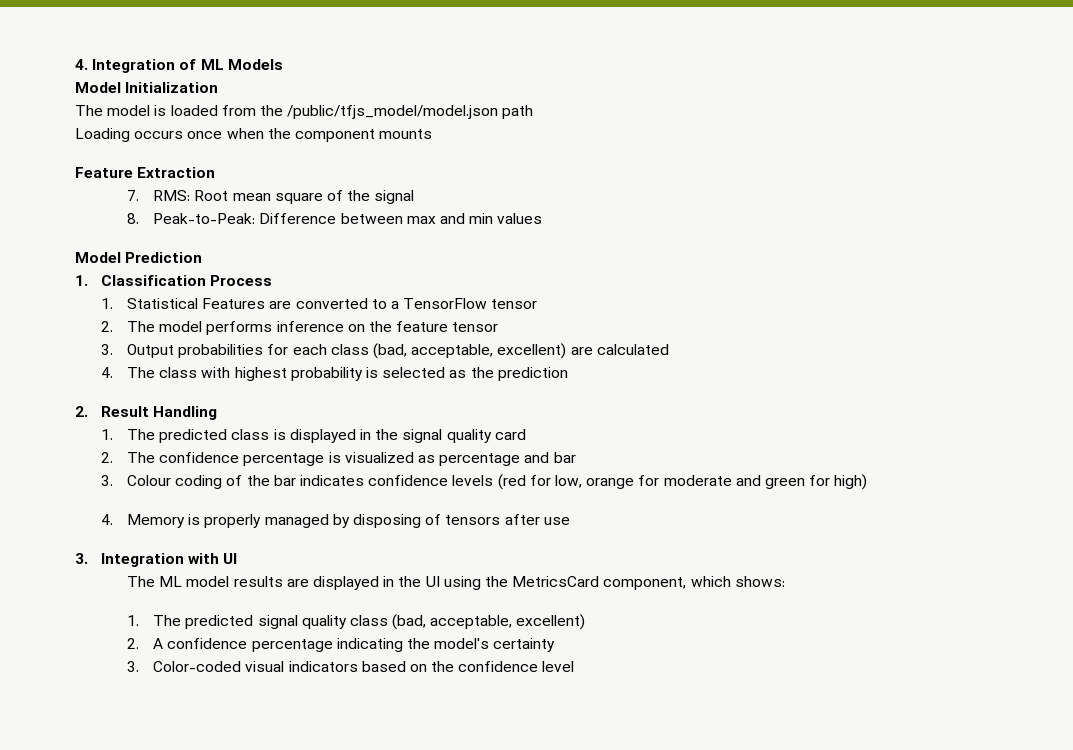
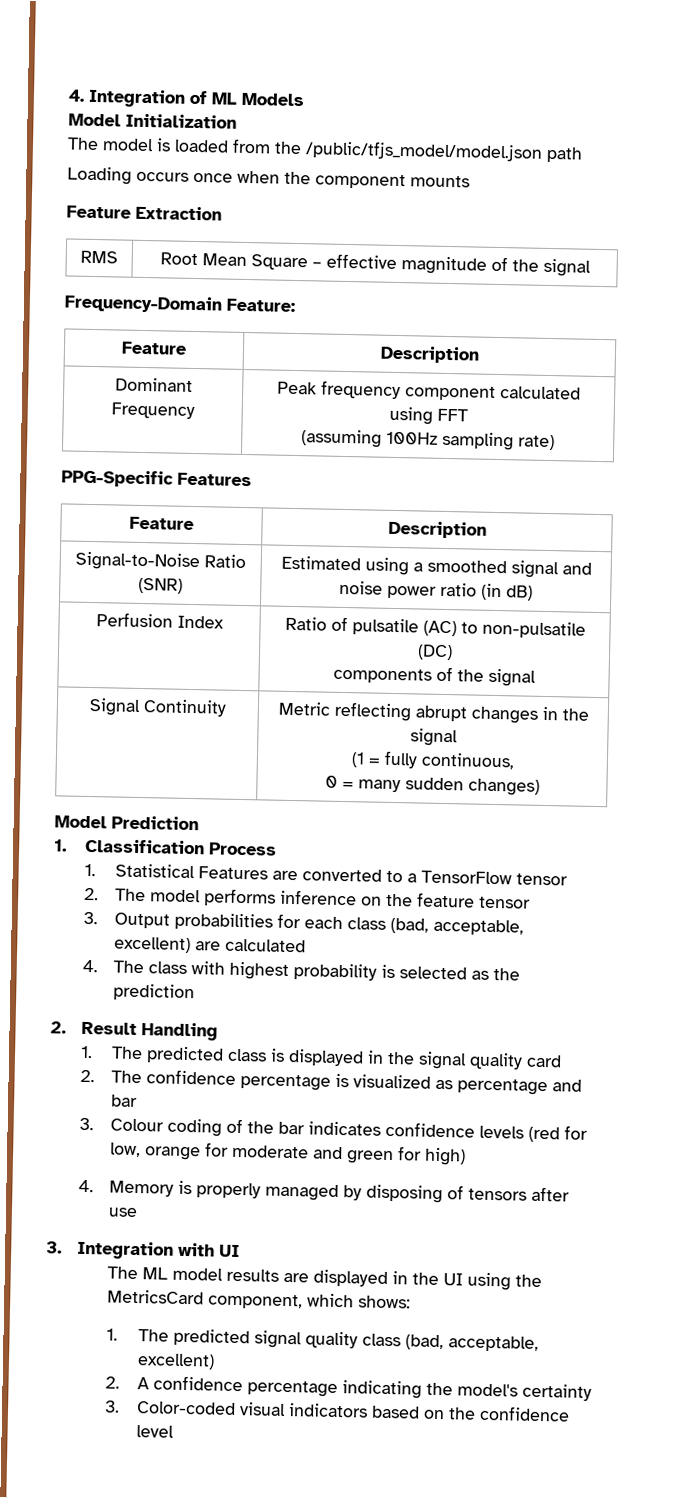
- 7. RMS: Root mean square of the signal
- 8. Peak-to-Peak: Difference between max and min values
+ RMS | Root Mean Square – effective magnitude of the signal
+ Frequency-Domain Feature:
+ Feature | Description
+ Dominant Frequency | Peak frequency component calculated using FFT
+ (assuming 100Hz sampling rate)
+ PPG-Specific Features
+ Feature | Description
+ Signal-to-Noise Ratio (SNR) | Estimated using a smoothed signal and noise power ratio (in dB)
+ Perfusion Index | Ratio of pulsatile (AC) to non-pulsatile (DC)
+ components of the signal
+ Signal Continuity | Metric reflecting abrupt changes in the signal
+ (1 = fully continuous,
+ 0 = many sudden changes)

